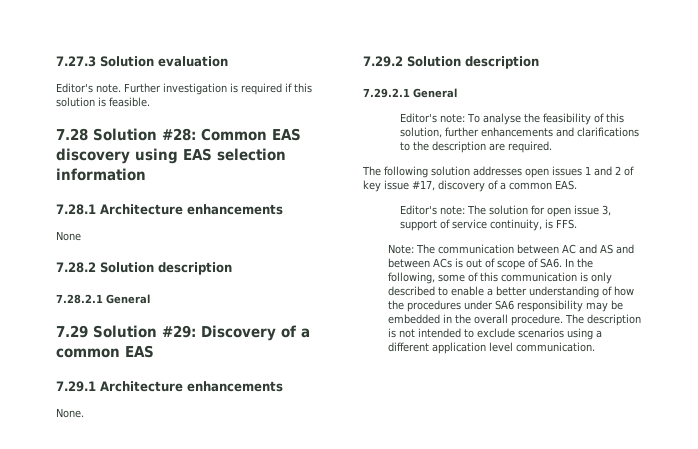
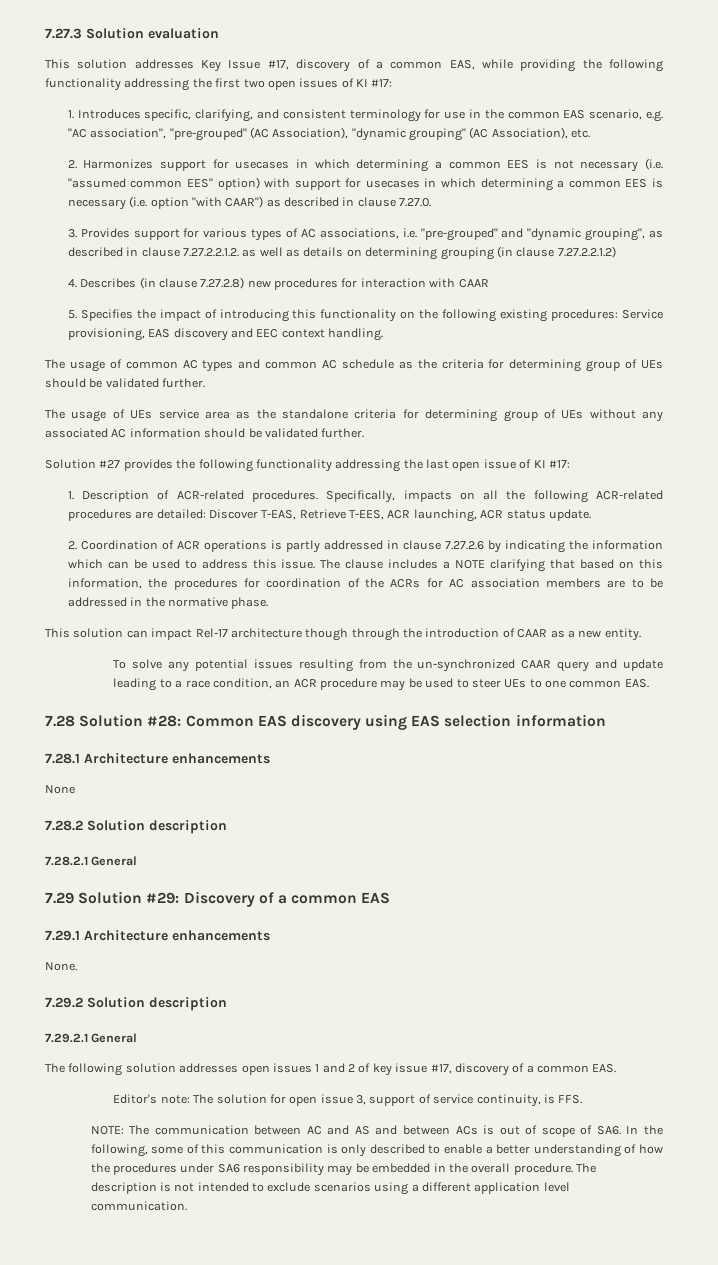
- Editor's note. Further investigation is required if this solution is feasible.
+ This solution addresses Key Issue #17, discovery of a common EAS, while providing the following functionality addressing the first two open issues of KI #17:
+ 1. Introduces specific, clarifying, and consistent terminology for use in the common EAS scenario, e.g. "AC association", "pre-grouped" (AC Association), "dynamic grouping" (AC Association), etc.
+ 2. Harmonizes support for usecases in which determining a common EES is not necessary (i.e. "assumed common EES" option) with support for usecases in which determining a common EES is necessary (i.e. option "with CAAR") as described in clause 7.27.0.
+ 3. Provides support for various types of AC associations, i.e. "pre-grouped" and "dynamic grouping", as described in clause 7.27.2.2.1.2. as well as details on determining grouping (in clause 7.27.2.2.1.2)
+ 4. Describes (in clause 7.27.2.8) new procedures for interaction with CAAR
+ 5. Specifies the impact of introducing this functionality on the following existing procedures: Service provisioning, EAS discovery and EEC context handling.
+ The usage of common AC types and common AC schedule as the criteria for determining group of UEs should be validated further.
+ The usage of UEs service area as the standalone criteria for determining group of UEs without any associated AC information should be validated further.
+ Solution #27 provides the following functionality addressing the last open issue of KI #17:
+ 1. Description of ACR-related procedures. Specifically, impacts on all the following ACR-related procedures are detailed: Discover T-EAS, Retrieve T-EES, ACR launching, ACR status update.
+ 2. Coordination of ACR operations is partly addressed in clause 7.27.2.6 by indicating the information which can be used to address this issue. The clause includes a NOTE clarifying that based on this information, the procedures for coordination of the ACRs for AC association members are to be addressed in the normative phase.
+ This solution can impact Rel-17 architecture though through the introduction of CAAR as a new entity.
+ To solve any potential issues resulting from the un-synchronized CAAR query and update leading to a race condition, an ACR procedure may be used to steer UEs to one common EAS.
- Editor's note: To analyse the feasibility of this solution, further enhancements and clarifications to the description are required.
- Note: The communication between AC and AS and between ACs is out of scope of SA6. In the following, some of this communication is only described to enable a better understanding of how the procedures under SA6 responsibility may be embedded in the overall procedure.
+ NOTE: The communication between AC and AS and between ACs is out of scope of SA6. In the following, some of this communication is only described to enable a better understanding of how the procedures under SA6 responsibility may be embedded in the overall procedure.

